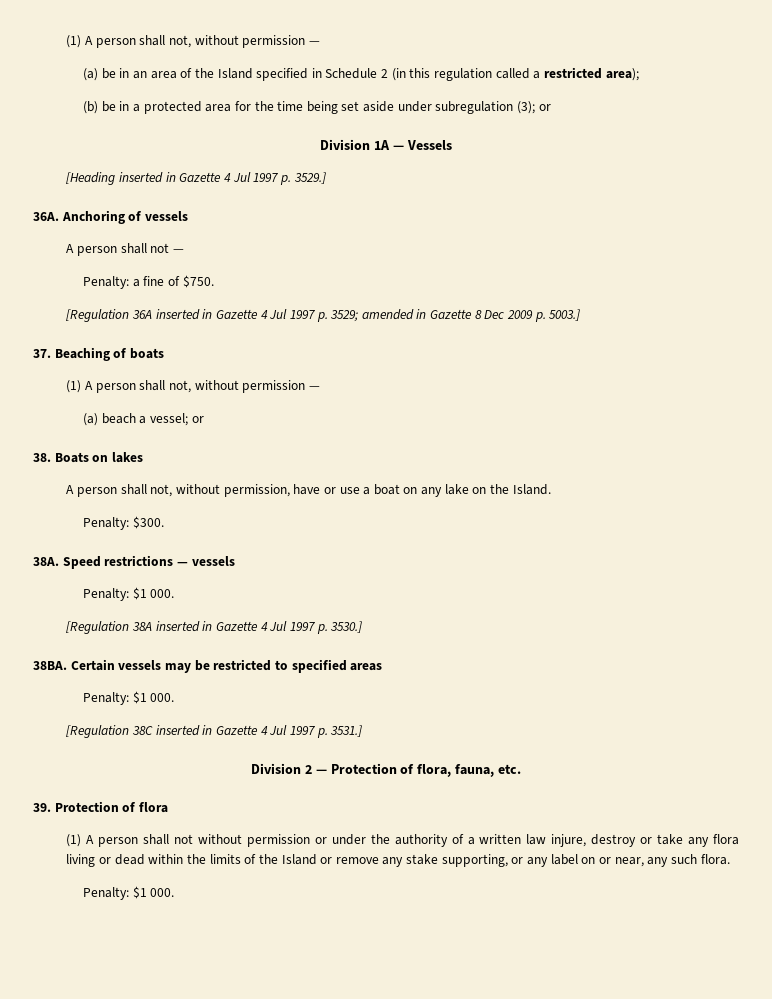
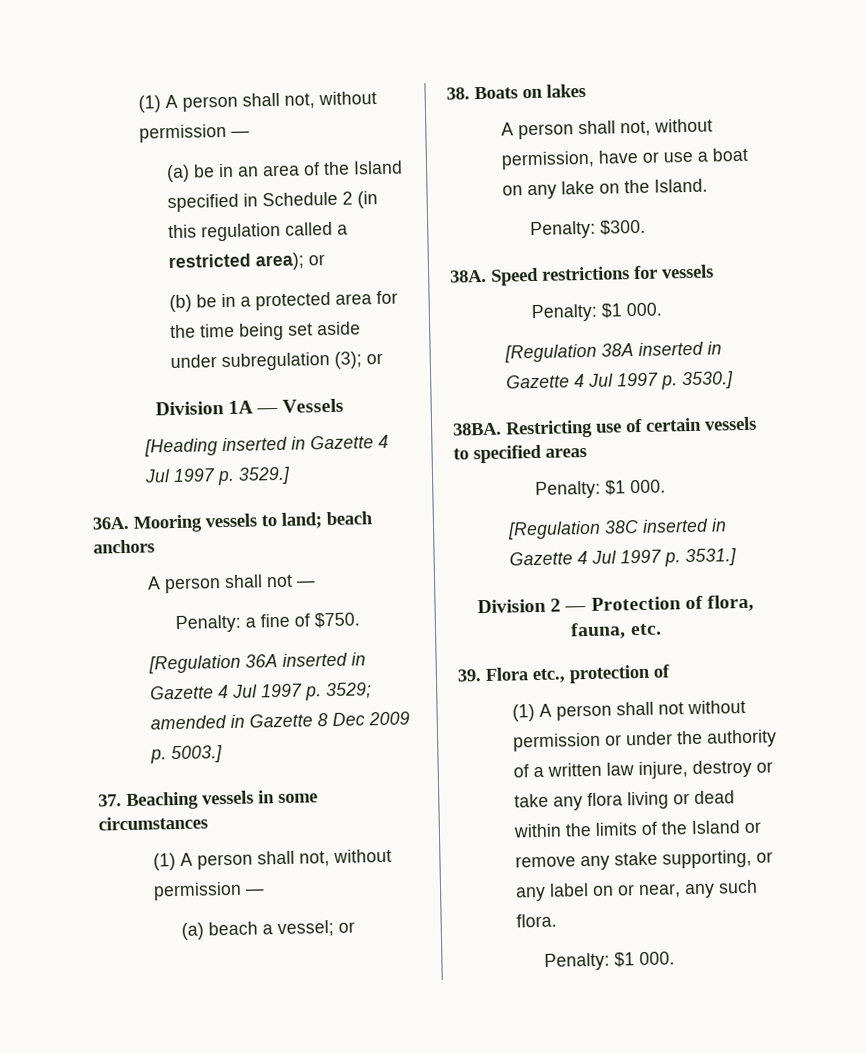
- (a) be in an area of the Island specified in Schedule 2 (in this regulation called a restricted area);
+ (a) be in an area of the Island specified in Schedule 2 (in this regulation called a restricted area); or
- Anchoring of vessels
+ Mooring vessels to land; beach anchors
- 37. Beaching of boats
+ 37. Beaching vessels in some circumstances
- Speed restrictions — vessels
+ Speed restrictions for vessels
- Certain vessels may be restricted to specified areas
+ Restricting use of certain vessels to specified areas
- 39. Protection of flora
+ 39. Flora etc., protection of

